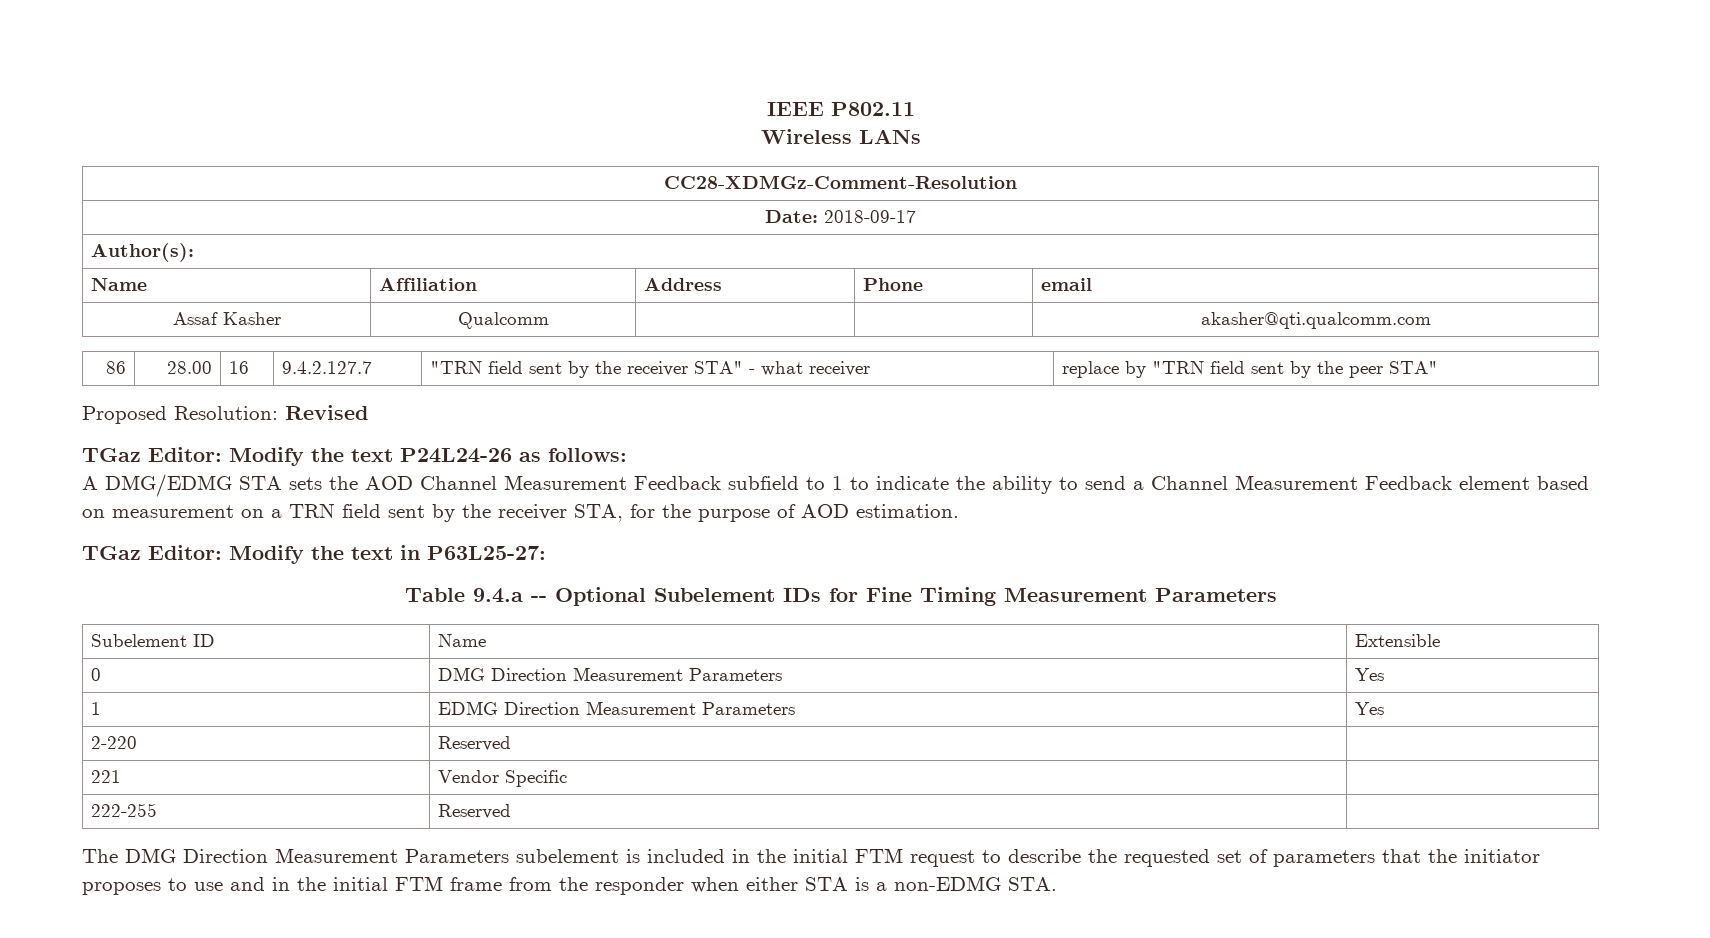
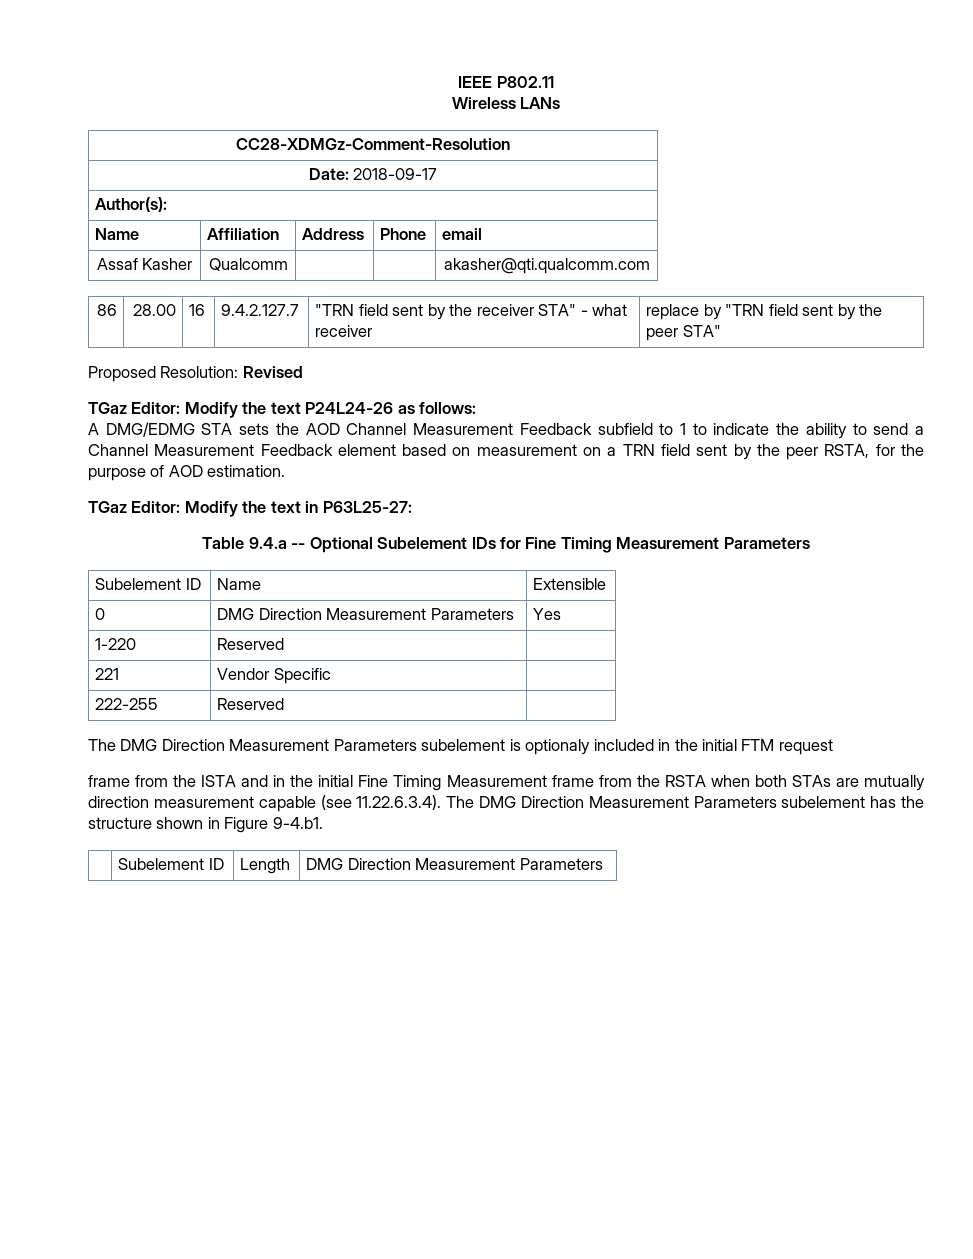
- A DMG/EDMG STA sets the AOD Channel Measurement Feedback subfield to 1 to indicate the ability to send a Channel Measurement Feedback element based on measurement on a TRN field sent by the receiver STA, for the purpose of AOD estimation.
+ A DMG/EDMG STA sets the AOD Channel Measurement Feedback subfield to 1 to indicate the ability to send a Channel Measurement Feedback element based on measurement on a TRN field sent by the peer RSTA, for the purpose of AOD estimation.
- 1 | EDMG Direction Measurement Parameters | Yes
- 2-220 | Reserved |
+ 1-220 | Reserved |
- The DMG Direction Measurement Parameters subelement is included in the initial FTM request to describe the requested set of parameters that the initiator proposes to use and in the initial FTM frame from the responder when either STA is a non-EDMG STA.
+ The DMG Direction Measurement Parameters subelement is optionaly included in the initial FTM request
+ frame from the ISTA and in the initial Fine Timing Measurement frame from the RSTA when both STAs are mutually direction measurement capable (see 11.22.6.3.4). The DMG Direction Measurement Parameters subelement has the structure shown in Figure 9-4.b1.
+ | Subelement ID | Length | DMG Direction Measurement Parameters

